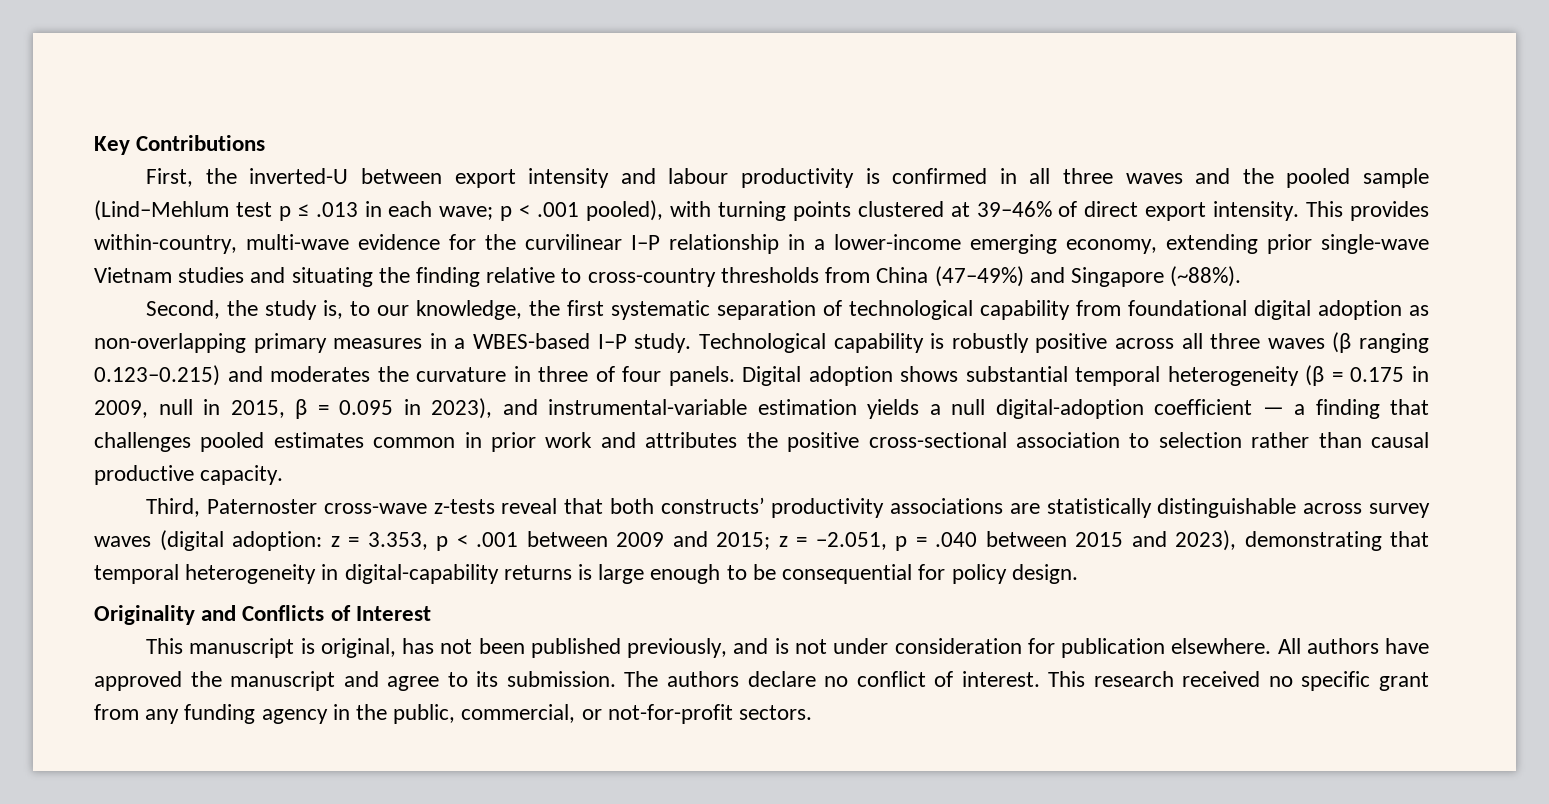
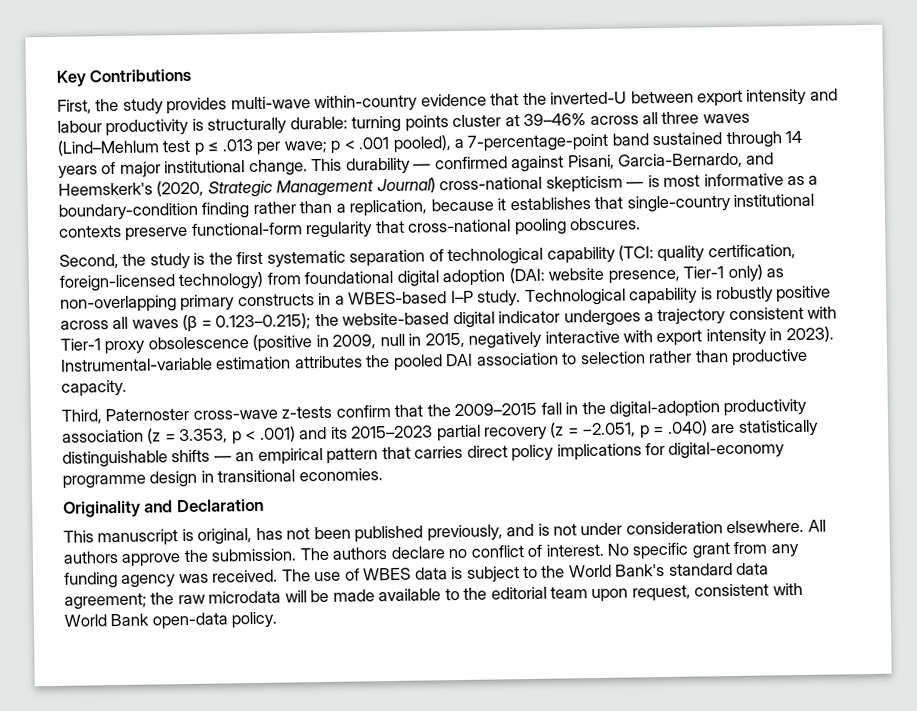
- First, the inverted-U between export intensity and labour productivity is confirmed in all three waves and the pooled sample (Lind–Mehlum test p ≤ .013 in each wave; p < .001 pooled), with turning points clustered at 39–46% of direct export intensity. This provides within-country, multi-wave evidence for the curvilinear I–P relationship in a lower-income emerging economy, extending prior single-wave Vietnam studies and situating the finding relative to cross-country thresholds from China (47–49%) and Singapore (~88%).
+ First, the study provides multi-wave within-country evidence that the inverted-U between export intensity and labour productivity is structurally durable: turning points cluster at 39–46% across all three waves (Lind–Mehlum test p ≤ .013 per wave; p < .001 pooled), a 7-percentage-point band sustained through 14 years of major institutional change. This durability — confirmed against Pisani, Garcia-Bernardo, and Heemskerk's (2020, Strategic Management Journal) cross-national skepticism — is most informative as a boundary-condition finding rather than a replication, because it establishes that single-country institutional contexts preserve functional-form regularity that cross-national pooling obscures.
- Second, the study is, to our knowledge, the first systematic separation of technological capability from foundational digital adoption as non-overlapping primary measures in a WBES-based I–P study.
+ Second, the study is the first systematic separation of technological capability (TCI: quality certification, foreign-licensed technology) from foundational digital adoption (DAI: website presence, Tier-1 only) as non-overlapping primary constructs in a WBES-based I–P study.
- Technological capability is robustly positive across all three waves (β ranging 0.123–0.215) and moderates the curvature in three of four panels. Digital adoption shows substantial temporal heterogeneity (β = 0.175 in 2009, null in 2015, β = 0.095 in 2023), and instrumental-variable estimation yields a null digital-adoption coefficient — a finding that challenges pooled estimates common in prior work and attributes the positive cross-sectional association to selection rather than causal productive capacity.
+ Technological capability is robustly positive across all waves (β = 0.123–0.215); the website-based digital indicator undergoes a trajectory consistent with Tier-1 proxy obsolescence (positive in 2009, null in 2015, negatively interactive with export intensity in 2023). Instrumental-variable estimation attributes the pooled DAI association to selection rather than productive capacity.
- Third, Paternoster cross-wave z-tests reveal that both constructs’ productivity associations are statistically distinguishable across survey waves (digital adoption: z = 3.353, p < .001 between 2009 and 2015; z = −2.051, p = .040 between 2015 and 2023), demonstrating that temporal heterogeneity in digital-capability returns is large enough to be consequential for policy design.
+ Third, Paternoster cross-wave z-tests confirm that the 2009–2015 fall in the digital-adoption productivity association (z = 3.353, p < .001) and its 2015–2023 partial recovery (z = −2.051, p = .040) are statistically distinguishable shifts — an empirical pattern that carries direct policy implications for digital-economy programme design in transitional economies.
- Originality and Conflicts of Interest
+ Originality and Declaration
- This manuscript is original, has not been published previously, and is not under consideration for publication elsewhere.
+ This manuscript is original, has not been published previously, and is not under consideration elsewhere.
- All authors have approved the manuscript and agree to its submission.
+ All authors approve the submission.
- This research received no specific grant from any funding agency in the public, commercial, or not-for-profit sectors.
+ No specific grant from any funding agency was received. The use of WBES data is subject to the World Bank's standard data agreement; the raw microdata will be made available to the editorial team upon request, consistent with World Bank open-data policy.

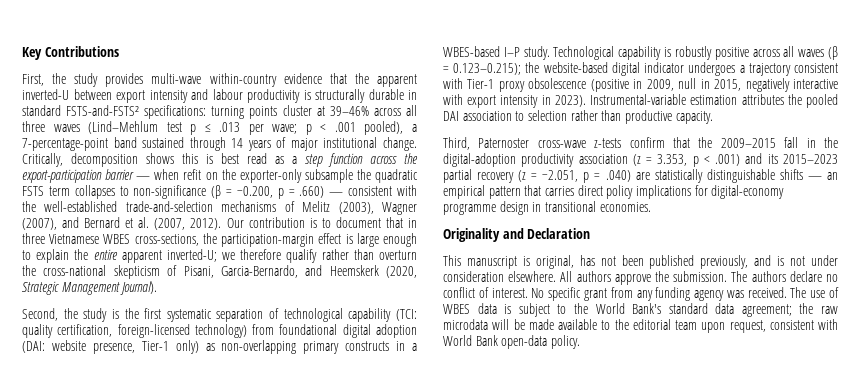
- First, the study provides multi-wave within-country evidence that the inverted-U between export intensity and labour productivity is structurally durable: turning points cluster at 39–46% across all three waves (Lind–Mehlum test p ≤ .013 per wave; p < .001 pooled), a 7-percentage-point band sustained through 14 years of major institutional change.
+ First, the study provides multi-wave within-country evidence that the apparent inverted-U between export intensity and labour productivity is structurally durable in standard FSTS-and-FSTS² specifications: turning points cluster at 39–46% across all three waves (Lind–Mehlum test p ≤ .013 per wave; p < .001 pooled), a 7-percentage-point band sustained through 14 years of major institutional change.
- This durability — confirmed against Pisani, Garcia-Bernardo, and Heemskerk's (2020, Strategic Management Journal) cross-national skepticism — is most informative as a boundary-condition finding rather than a replication, because it establishes that single-country institutional contexts preserve functional-form regularity that cross-national pooling obscures.
+ Critically, decomposition shows this is best read as a step function across the export-participation barrier — when refit on the exporter-only subsample the quadratic FSTS term collapses to non-significance (β = −0.200, p = .660) — consistent with the well-established trade-and-selection mechanisms of Melitz (2003), Wagner (2007), and Bernard et al. (2007, 2012). Our contribution is to document that in three Vietnamese WBES cross-sections, the participation-margin effect is large enough to explain the entire apparent inverted-U; we therefore qualify rather than overturn the cross-national skepticism of Pisani, Garcia-Bernardo, and Heemskerk (2020, Strategic Management Journal).

